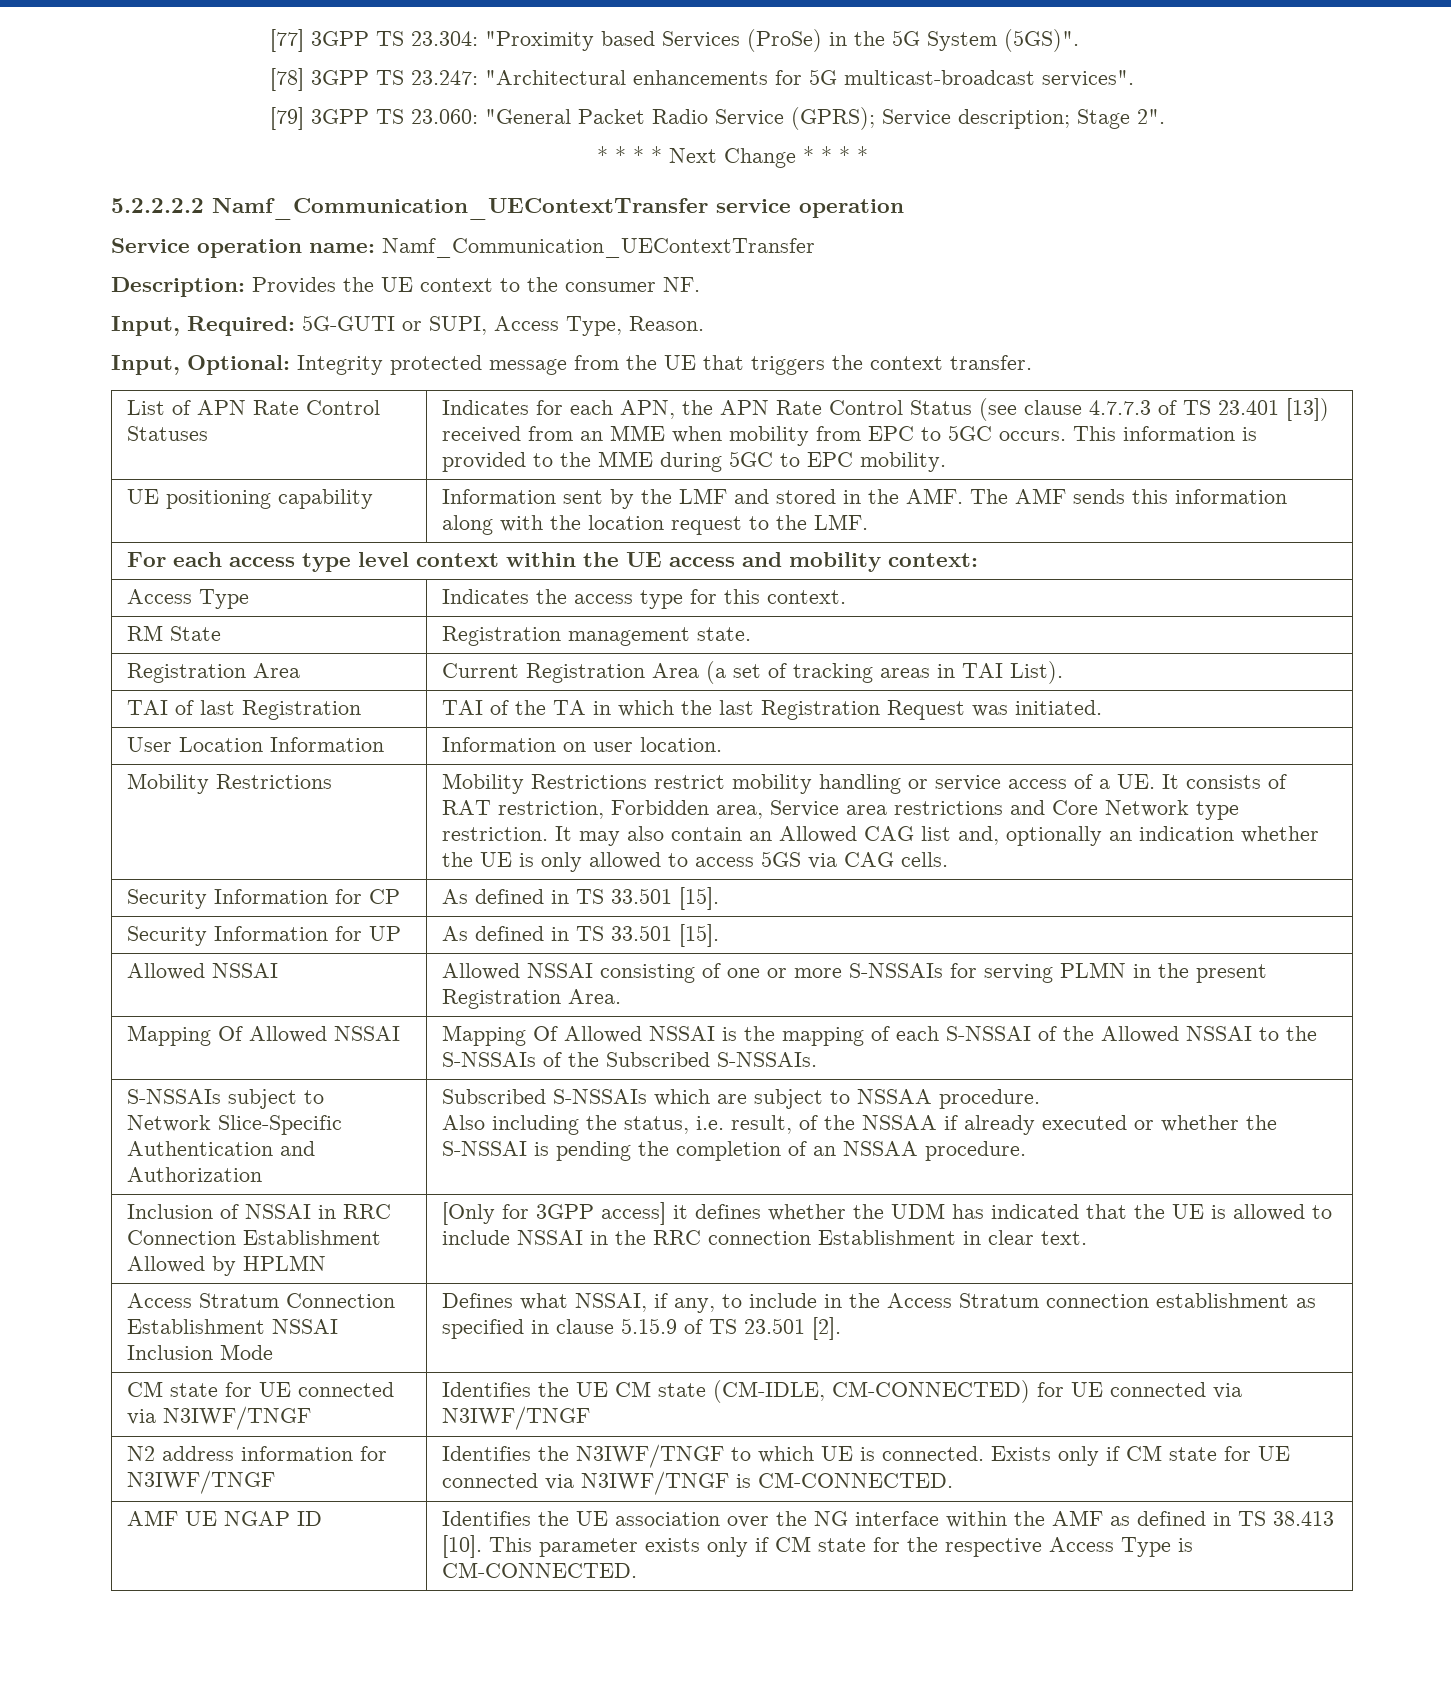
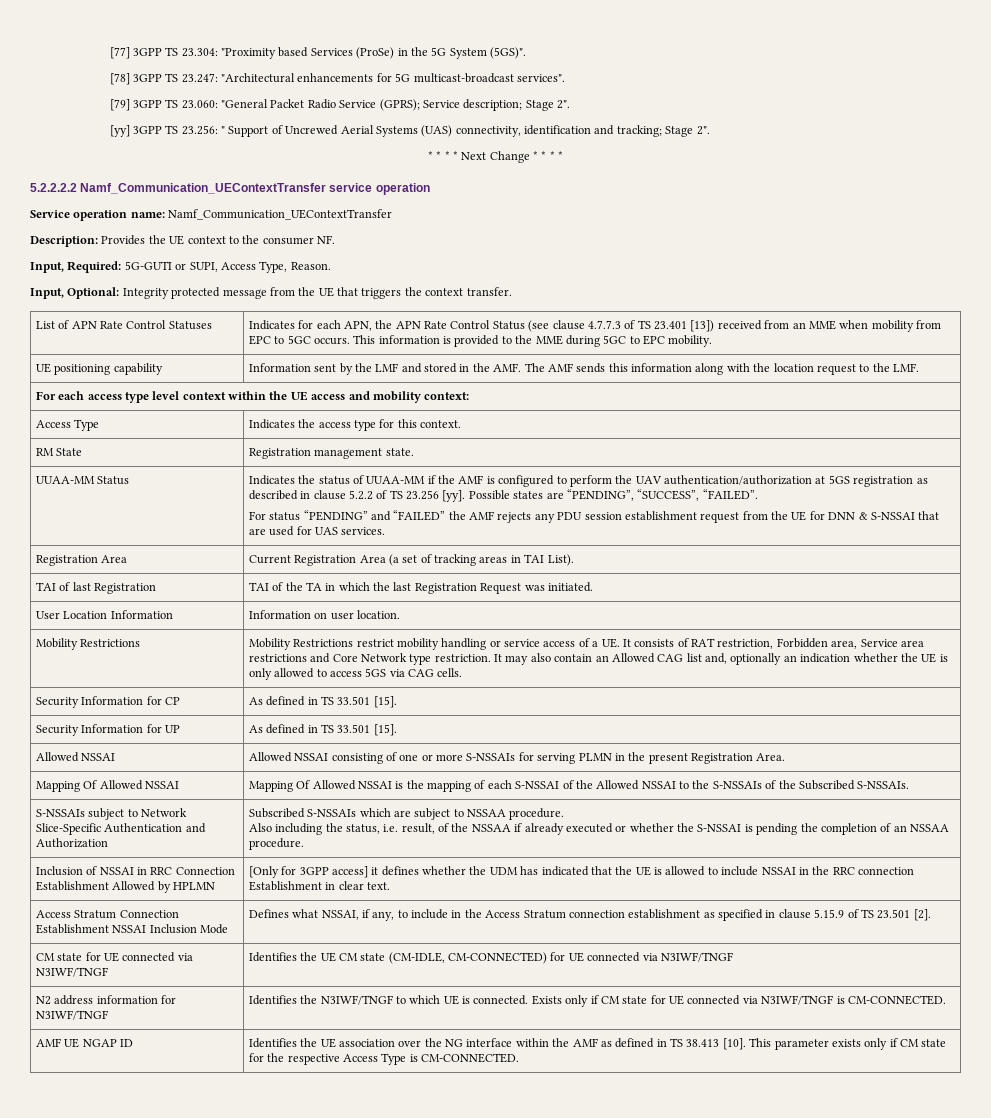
+ [yy] 3GPP TS 23.256: " Support of Uncrewed Aerial Systems (UAS) connectivity, identification and tracking; Stage 2".
+ UUAA-MM Status | Indicates the status of UUAA-MM if the AMF is configured to perform the UAV authentication/authorization at 5GS registration as described in clause 5.2.2 of TS 23.256 [yy]. Possible states are “PENDING”, “SUCCESS”, “FAILED”.
+ For status “PENDING” and “FAILED” the AMF rejects any PDU session establishment request from the UE for DNN & S-NSSAI that are used for UAS services.

